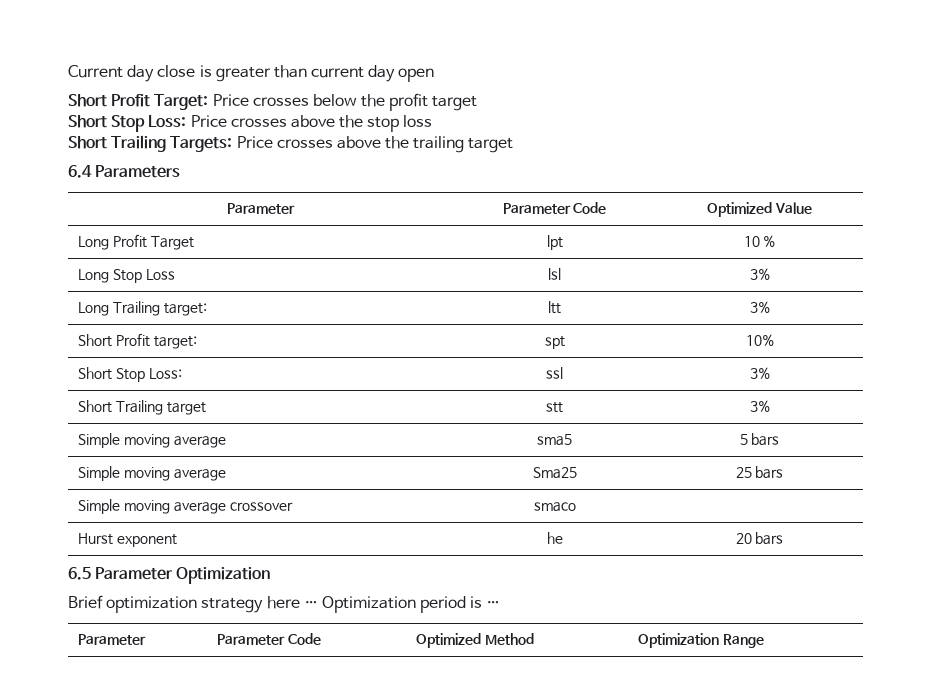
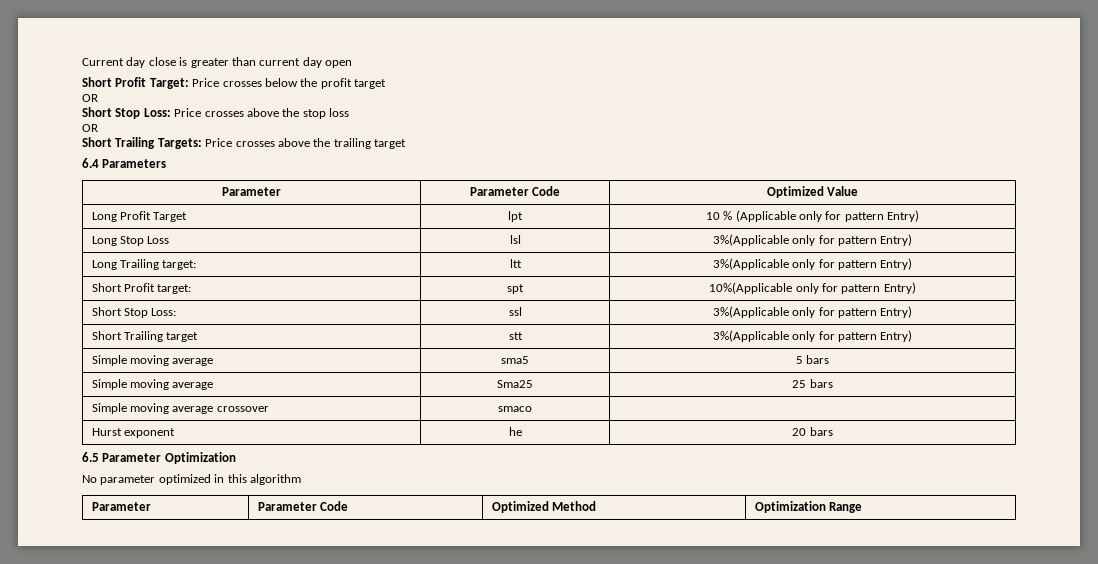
  Short Profit Target: Price crosses below the profit target
+ OR
  Short Stop Loss: Price crosses above the stop loss
+ OR
- Long Profit Target | lpt | 10 %
+ Long Profit Target | lpt | 10 % (Applicable only for pattern Entry)
- Long Stop Loss | lsl | 3%
+ Long Stop Loss | lsl | 3%(Applicable only for pattern Entry)
- Long Trailing target: | ltt | 3%
+ Long Trailing target: | ltt | 3%(Applicable only for pattern Entry)
- Short Profit target: | spt | 10%
+ Short Profit target: | spt | 10%(Applicable only for pattern Entry)
- Short Stop Loss: | ssl | 3%
+ Short Stop Loss: | ssl | 3%(Applicable only for pattern Entry)
- Short Trailing target | stt | 3%
+ Short Trailing target | stt | 3%(Applicable only for pattern Entry)
- Brief optimization strategy here … Optimization period is …
+ No parameter optimized in this algorithm

